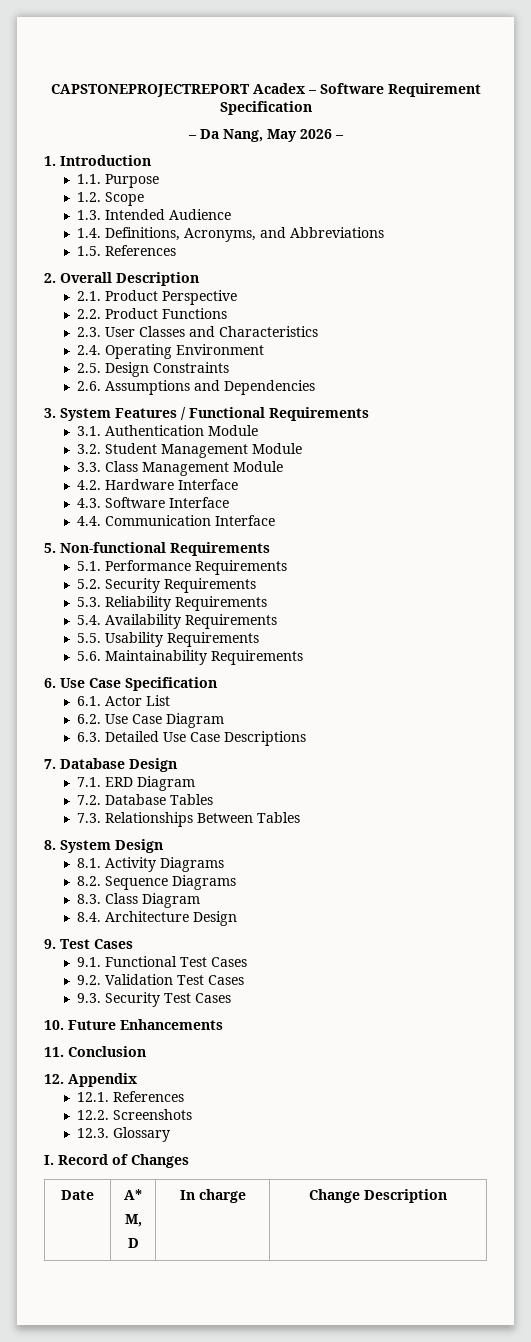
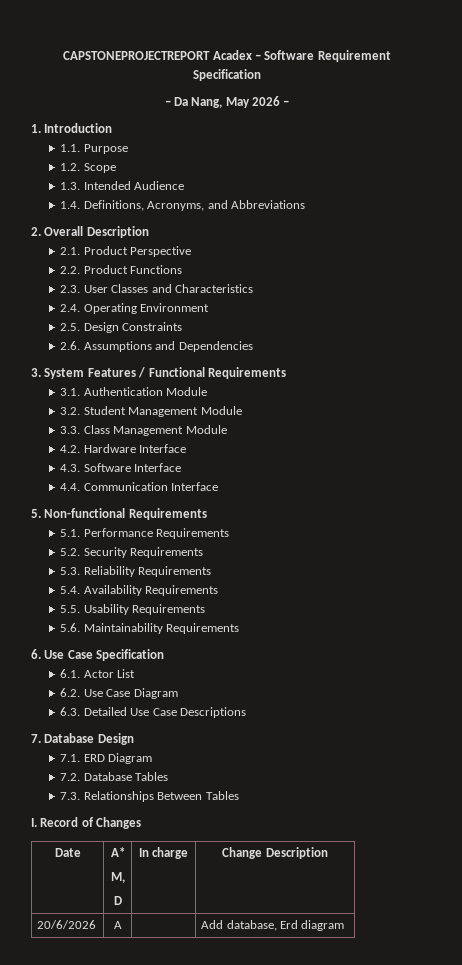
- 1.5. References
- 8. System Design
- 8.1. Activity Diagrams
- 8.2. Sequence Diagrams
- 8.3. Class Diagram
- 8.4. Architecture Design
- 9. Test Cases
- 9.1. Functional Test Cases
- 9.2. Validation Test Cases
- 9.3. Security Test Cases
- 10. Future Enhancements
- 11. Conclusion
- 12. Appendix
- 12.1. References
- 12.2. Screenshots
- 12.3. Glossary
+ 20/6/2026 | A | | Add database, Erd diagram

